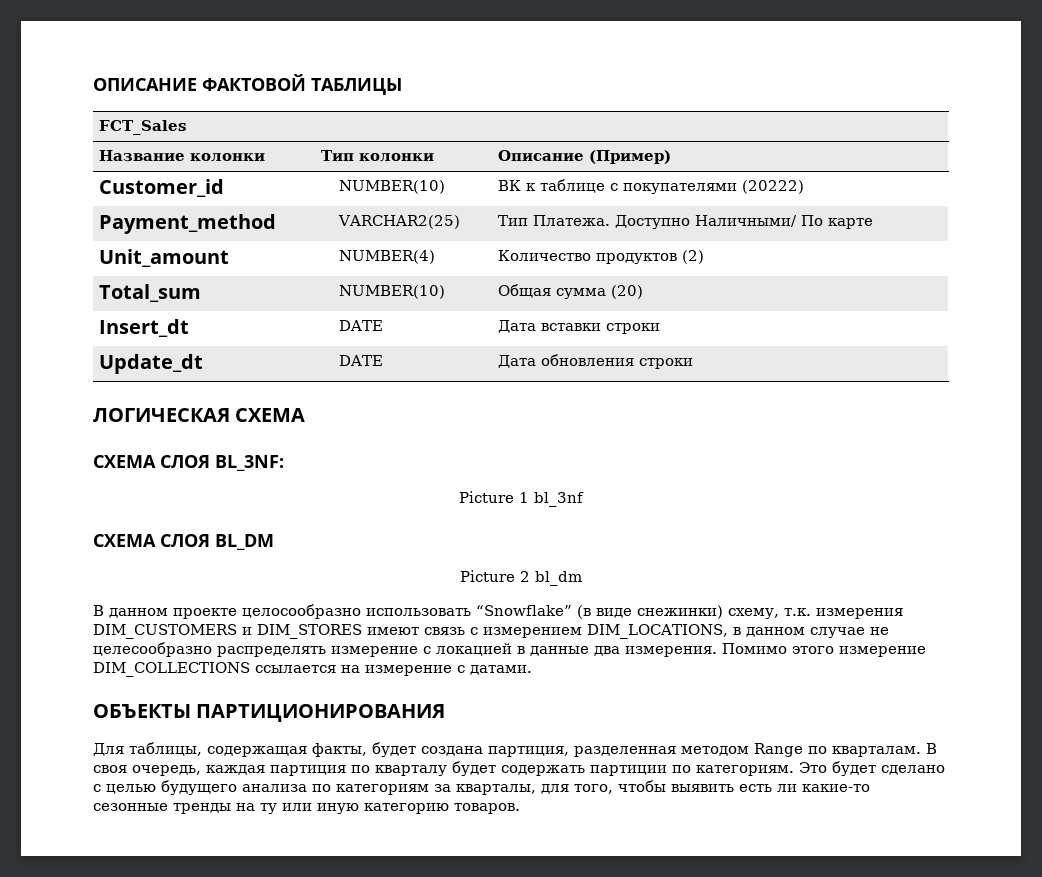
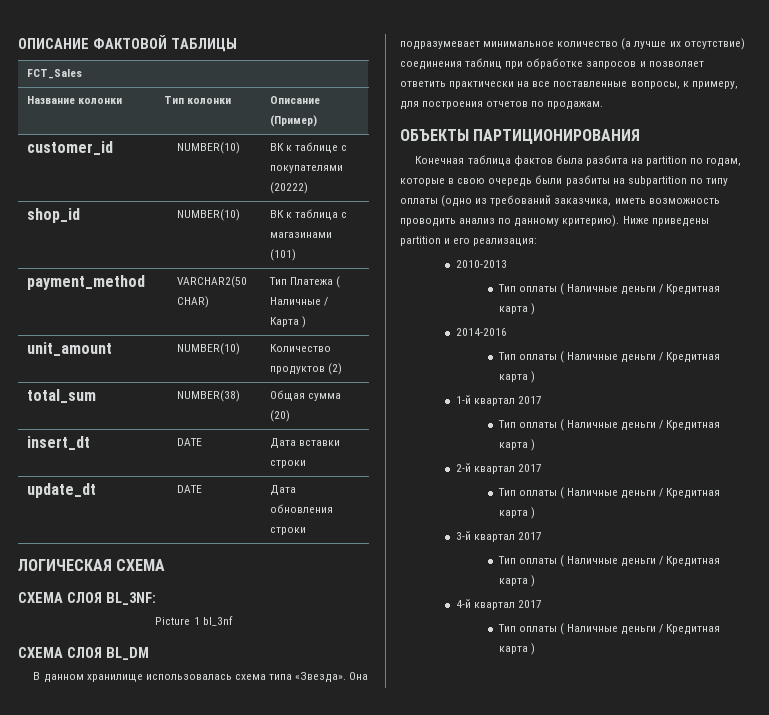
- Customer_id | NUMBER(10) | ВК к таблице с покупателями (20222)
+ customer_id | NUMBER(10) | ВК к таблице с покупателями (20222)
- Payment_method | VARCHAR2(25) | Тип Платежа. Доступно Наличными/ По карте
- Unit_amount | NUMBER(4) | Количество продуктов (2)
+ shop_id | NUMBER(10) | ВК к таблица с магазинами (101)
+ payment_method | VARCHAR2(50 CHAR) | Тип Платежа ( Наличные / Карта )
+ unit_amount | NUMBER(10) | Количество продуктов (2)
- Total_sum | NUMBER(10) | Общая сумма (20)
+ total_sum | NUMBER(38) | Общая сумма (20)
- Insert_dt | DATE | Дата вставки строки
+ insert_dt | DATE | Дата вставки строки
- Update_dt | DATE | Дата обновления строки
+ update_dt | DATE | Дата обновления строки
- Picture 2 bl_dm
- В данном проекте целосообразно использовать “Snowflake” (в виде снежинки) схему, т.к. измерения DIM_CUSTOMERS и DIM_STORES имеют связь с измерением DIM_LOCATIONS, в данном случае не целесообразно распределять измерение с локацией в данные два измерения. Помимо этого измерение DIM_COLLECTIONS ссылается на измерение с датами.
+ В данном хранилище использовалась схема типа «Звезда». Она подразумевает минимальное количество (а лучше их отсутствие) соединения таблиц при обработке запросов и позволяет ответить практически на все поставленные вопросы, к примеру, для построения отчетов по продажам.
  ОБЪЕКТЫ ПАРТИЦИОНИРОВАНИЯ
- Для таблицы, содержащая факты, будет создана партиция, разделенная методом Range по кварталам. В своя очередь, каждая партиция по кварталу будет содержать партиции по категориям. Это будет сделано с целью будущего анализа по категориям за кварталы, для того, чтобы выявить есть ли какие-то сезонные тренды на ту или иную категорию товаров.
+ Конечная таблица фактов была разбита на partition по годам, которые в свою очередь были разбиты на subpartition по типу оплаты (одно из требований заказчика, иметь возможность проводить анализ по данному критерию). Ниже приведены partition и его реализация:
+ 2010-2013
+ Тип оплаты ( Наличные деньги / Кредитная карта )
+ 2014-2016
+ Тип оплаты ( Наличные деньги / Кредитная карта )
+ 1-й квартал 2017
+ Тип оплаты ( Наличные деньги / Кредитная карта )
+ 2-й квартал 2017
+ Тип оплаты ( Наличные деньги / Кредитная карта )
+ 3-й квартал 2017
+ Тип оплаты ( Наличные деньги / Кредитная карта )
+ 4-й квартал 2017
+ Тип оплаты ( Наличные деньги / Кредитная карта )

